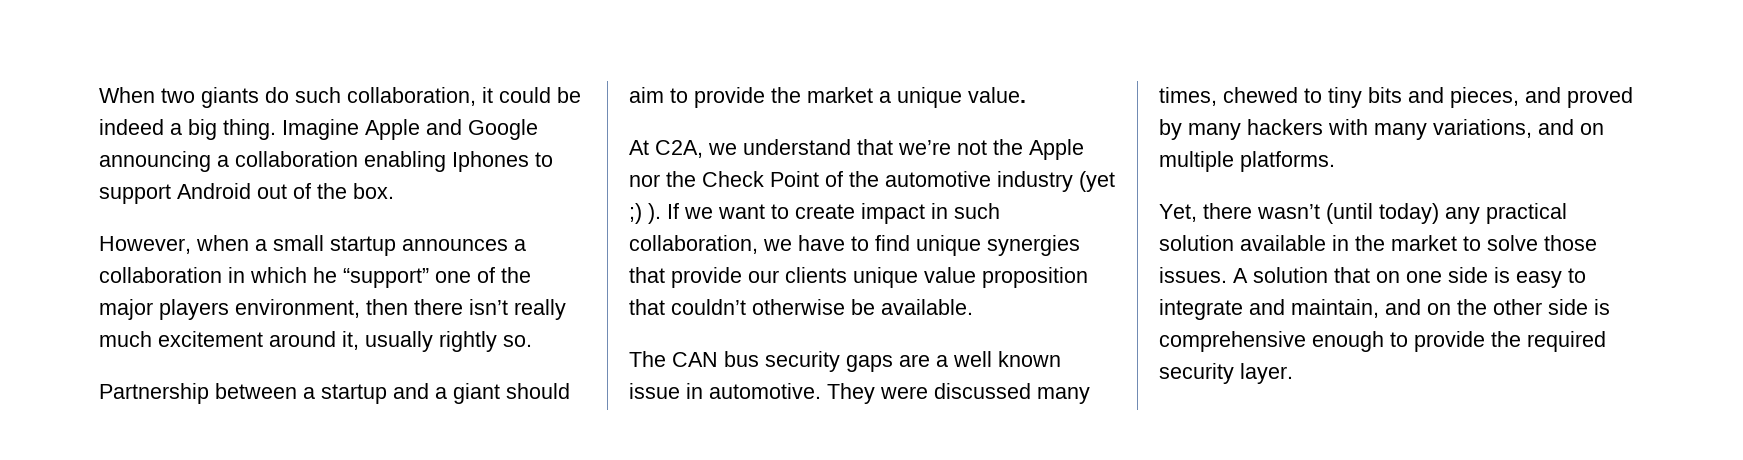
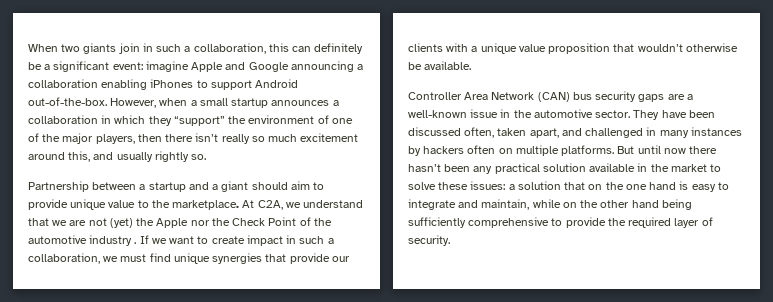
- When two giants do such collaboration, it could be indeed a big thing. Imagine Apple and Google announcing a collaboration enabling Iphones to support Android out of the box.
- However, when a small startup announces a collaboration in which he “support” one of the major players environment, then there isn’t really much excitement around it, usually rightly so.
+ When two giants join in such a collaboration, this can definitely be a significant event: imagine Apple and Google announcing a collaboration enabling iPhones to support Android out-of-the-box. However, when a small startup announces a collaboration in which they “support” the environment of one of the major players, then there isn’t really so much excitement around this, and usually rightly so.
- Partnership between a startup and a giant should aim to provide the market a unique value.
- At C2A, we understand that we’re not the Apple nor the Check Point of the automotive industry (yet ;) ).
+ Partnership between a startup and a giant should aim to provide unique value to the marketplace. At C2A, we understand that we are not (yet) the Apple nor the Check Point of the automotive industry .
- If we want to create impact in such collaboration, we have to find unique synergies that provide our clients unique value proposition that couldn’t otherwise be available.
+ If we want to create impact in such a collaboration, we must find unique synergies that provide our clients with a unique value proposition that wouldn’t otherwise be available.
- The CAN bus security gaps are a well known issue in automotive. They were discussed many times, chewed to tiny bits and pieces, and proved by many hackers with many variations, and on multiple platforms.
- Yet, there wasn’t (until today) any practical solution available in the market to solve those issues. A solution that on one side is easy to integrate and maintain, and on the other side is comprehensive enough to provide the required security layer.
+ Controller Area Network (CAN) bus security gaps are a well-known issue in the automotive sector. They have been discussed often, taken apart, and challenged in many instances by hackers often on multiple platforms. But until now there hasn’t been any practical solution available in the market to solve these issues: a solution that on the one hand is easy to integrate and maintain, while on the other hand being sufficiently comprehensive to provide the required layer of security.

